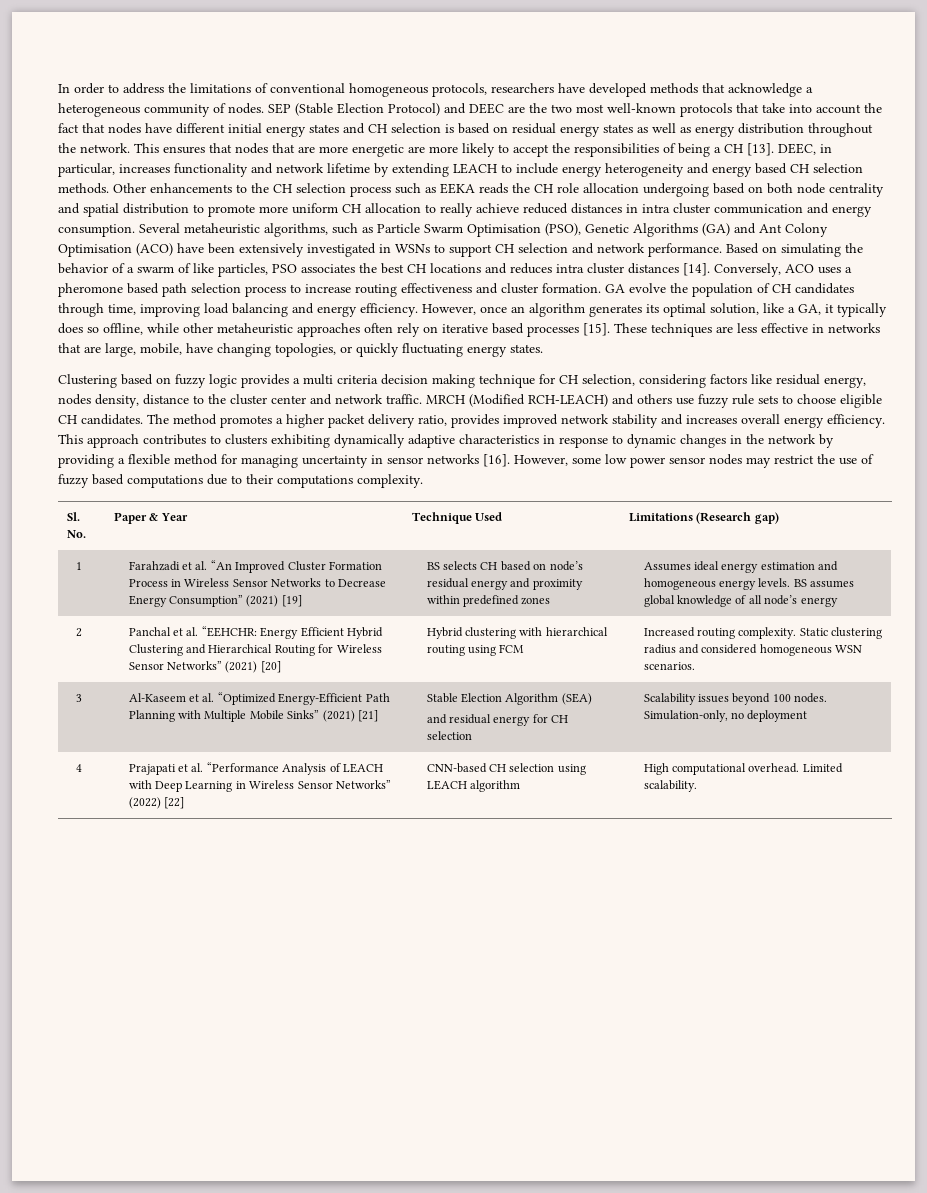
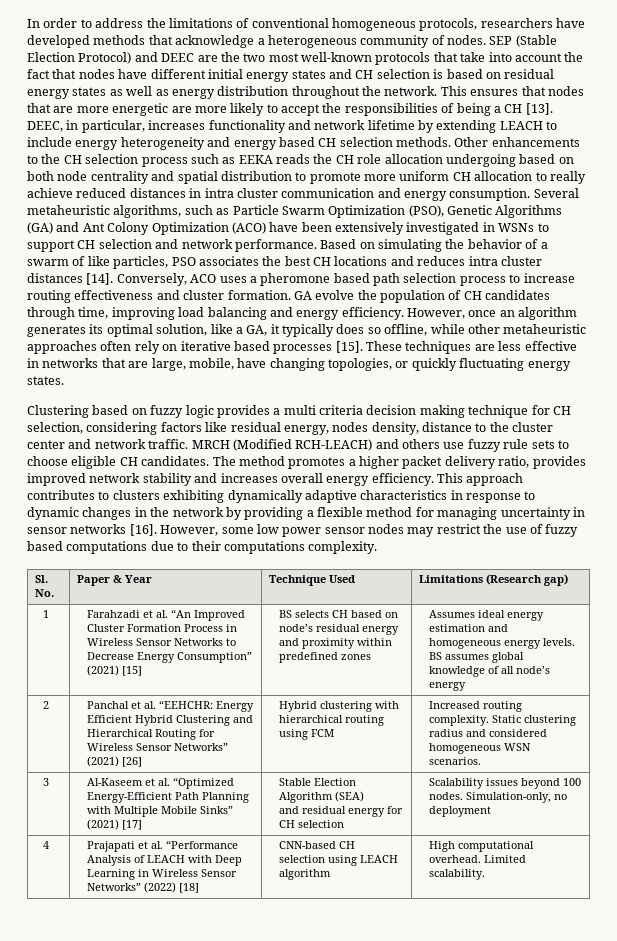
- Several metaheuristic algorithms, such as Particle Swarm Optimisation (PSO), Genetic Algorithms (GA) and Ant Colony Optimisation (ACO) have been extensively investigated in WSNs to support CH selection and network performance.
+ Several metaheuristic algorithms, such as Particle Swarm Optimization (PSO), Genetic Algorithms (GA) and Ant Colony Optimization (ACO) have been extensively investigated in WSNs to support CH selection and network performance.
- Farahzadi et al. “An Improved Cluster Formation Process in Wireless Sensor Networks to Decrease Energy Consumption” (2021) [19]
+ Farahzadi et al. “An Improved Cluster Formation Process in Wireless Sensor Networks to Decrease Energy Consumption” (2021) [15]
- 2 | Panchal et al. “EEHCHR: Energy Efficient Hybrid Clustering and Hierarchical Routing for Wireless Sensor Networks” (2021) [20] | Hybrid clustering with hierarchical routing using FCM | Increased routing complexity. Static clustering radius and considered homogeneous WSN scenarios.
+ 2 | Panchal et al. “EEHCHR: Energy Efficient Hybrid Clustering and Hierarchical Routing for Wireless Sensor Networks” (2021) [26] | Hybrid clustering with hierarchical routing using FCM | Increased routing complexity. Static clustering radius and considered homogeneous WSN scenarios.
- 3 | Al-Kaseem et al. “Optimized Energy-Efficient Path Planning with Multiple Mobile Sinks” (2021) [21] | Stable Election Algorithm (SEA)
+ 3 | Al-Kaseem et al. “Optimized Energy-Efficient Path Planning with Multiple Mobile Sinks” (2021) [17] | Stable Election Algorithm (SEA)
- 4 | Prajapati et al. “Performance Analysis of LEACH with Deep Learning in Wireless Sensor Networks” (2022) [22] | CNN-based CH selection using LEACH algorithm | High computational overhead. Limited scalability.
+ 4 | Prajapati et al. “Performance Analysis of LEACH with Deep Learning in Wireless Sensor Networks” (2022) [18] | CNN-based CH selection using LEACH algorithm | High computational overhead. Limited scalability.

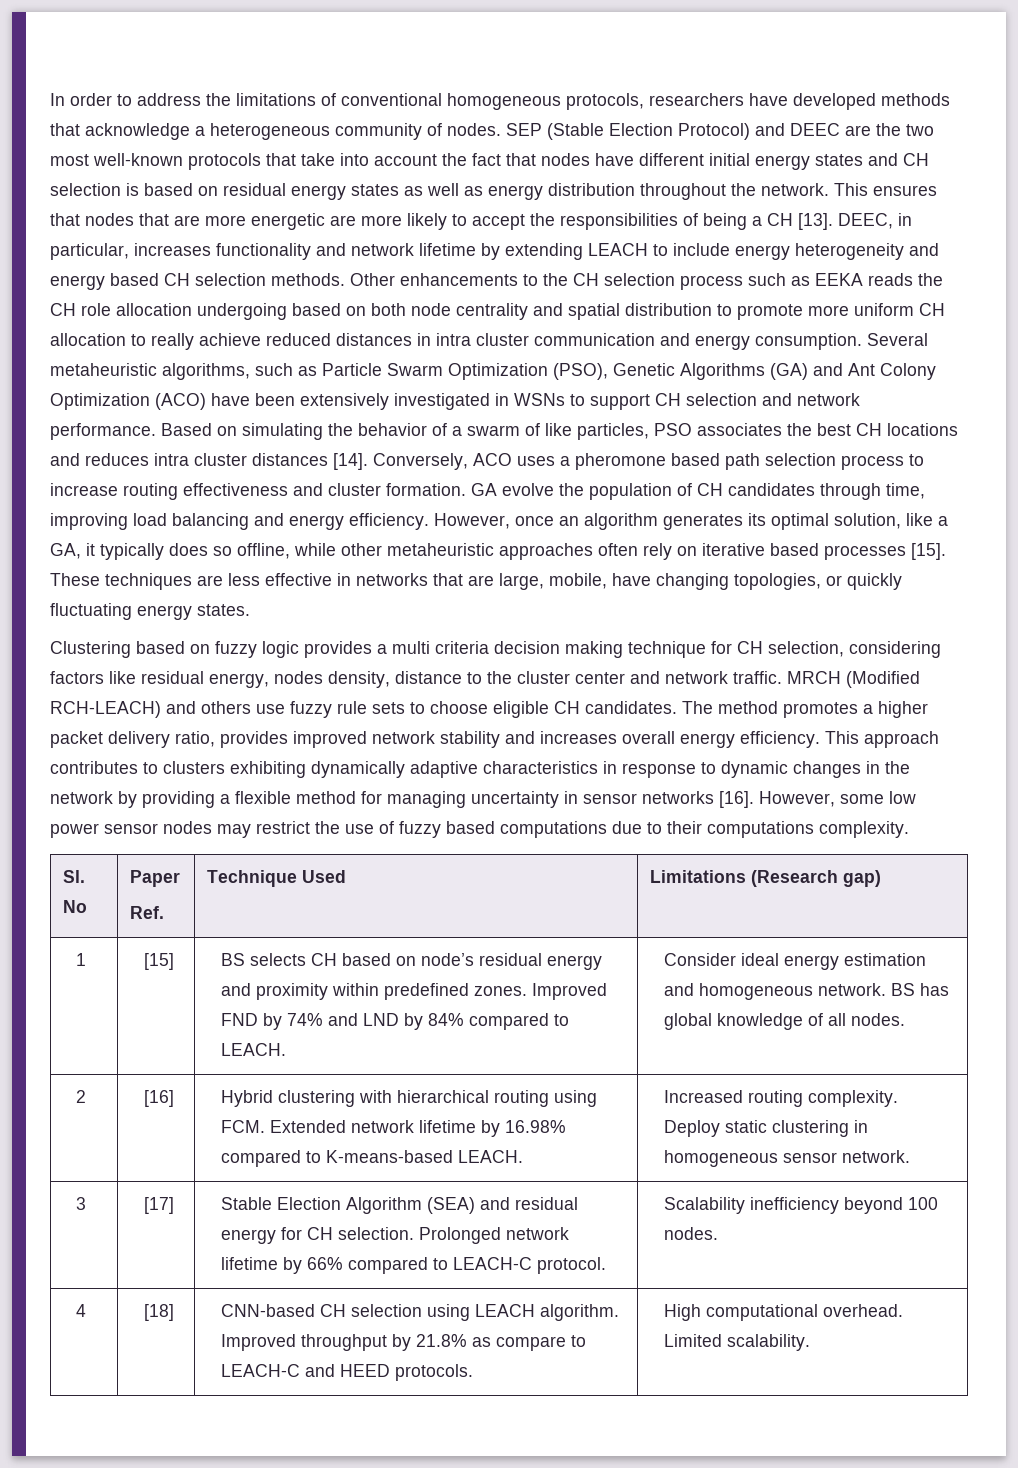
- Sl. No. | Paper & Year | Technique Used | Limitations (Research gap)
+ Sl. No | Paper
+ Ref. | Technique Used | Limitations (Research gap)
- Farahzadi et al. “An Improved Cluster Formation Process in Wireless Sensor Networks to Decrease Energy Consumption” (2021) [15]
+ [15]
- BS selects CH based on node’s residual energy and proximity within predefined zones | Assumes ideal energy estimation and homogeneous energy levels. BS assumes global knowledge of all node’s energy
+ BS selects CH based on node’s residual energy and proximity within predefined zones. Improved FND by 74% and LND by 84% compared to LEACH. | Consider ideal energy estimation and homogeneous network. BS has global knowledge of all nodes.
- 2 | Panchal et al. “EEHCHR: Energy Efficient Hybrid Clustering and Hierarchical Routing for Wireless Sensor Networks” (2021) [26] | Hybrid clustering with hierarchical routing using FCM | Increased routing complexity. Static clustering radius and considered homogeneous WSN scenarios.
- 3 | Al-Kaseem et al. “Optimized Energy-Efficient Path Planning with Multiple Mobile Sinks” (2021) [17] | Stable Election Algorithm (SEA)
- and residual energy for CH selection | Scalability issues beyond 100 nodes. Simulation-only, no deployment
- 4 | Prajapati et al. “Performance Analysis of LEACH with Deep Learning in Wireless Sensor Networks” (2022) [18] | CNN-based CH selection using LEACH algorithm | High computational overhead. Limited scalability.
+ 2 | [16] | Hybrid clustering with hierarchical routing using FCM. Extended network lifetime by 16.98% compared to K-means-based LEACH. | Increased routing complexity. Deploy static clustering in homogeneous sensor network.
+ 3 | [17] | Stable Election Algorithm (SEA) and residual energy for CH selection. Prolonged network lifetime by 66% compared to LEACH-C protocol. | Scalability inefficiency beyond 100 nodes.
+ 4 | [18] | CNN-based CH selection using LEACH algorithm. Improved throughput by 21.8% as compare to LEACH-C and HEED protocols. | High computational overhead. Limited scalability.

